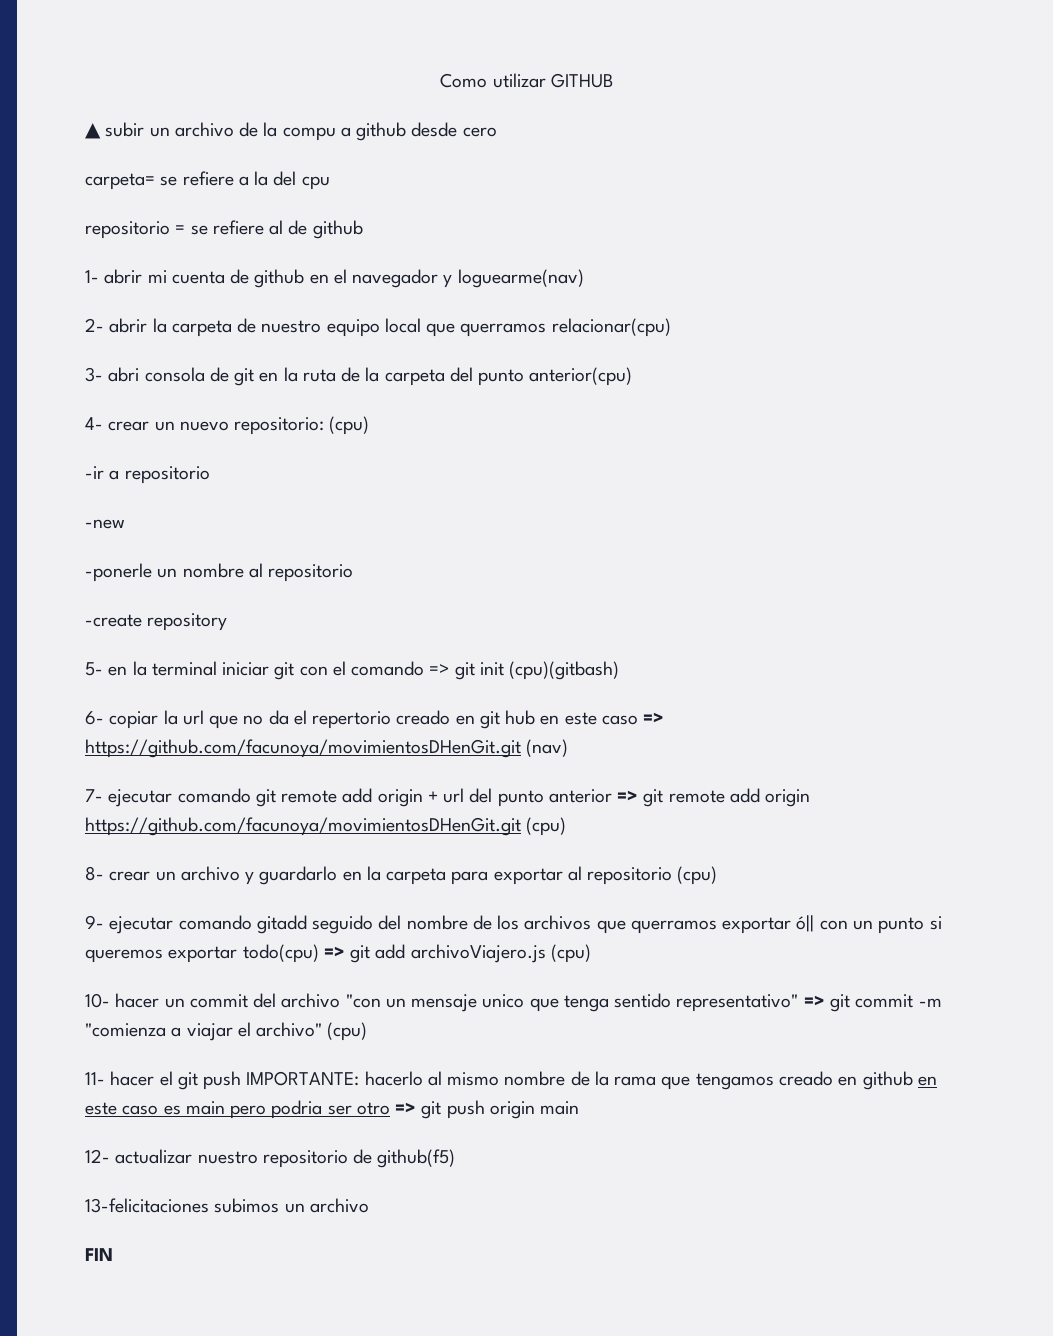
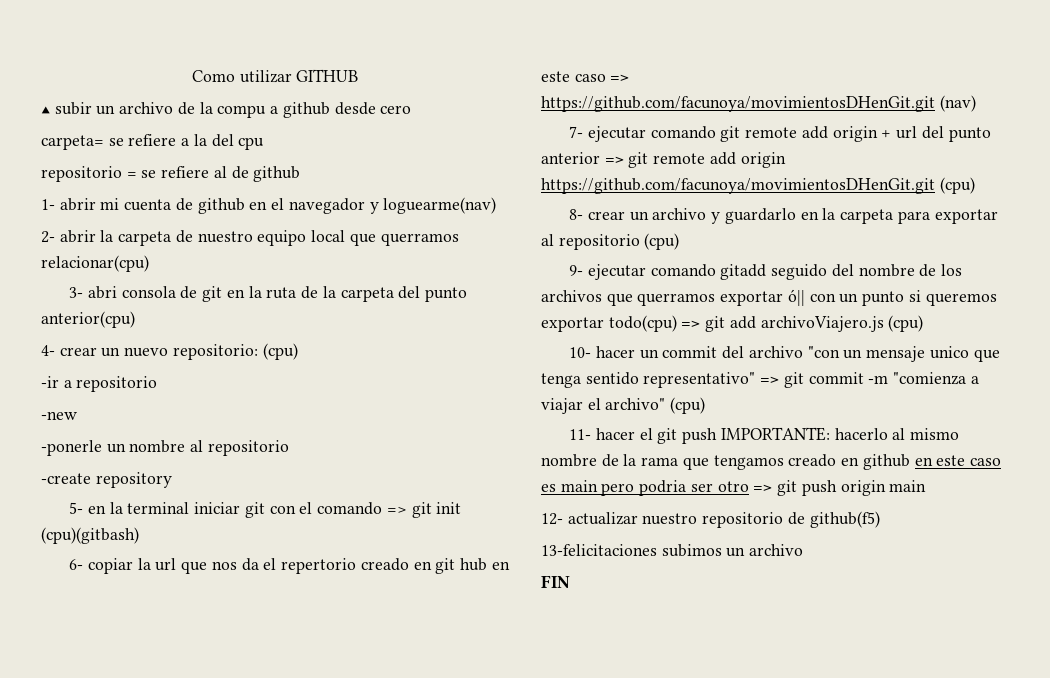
- 6- copiar la url que no da el repertorio creado en git hub en este caso => https://github.com/facunoya/movimientosDHenGit.git (nav)
+ 6- copiar la url que nos da el repertorio creado en git hub en este caso => https://github.com/facunoya/movimientosDHenGit.git (nav)

